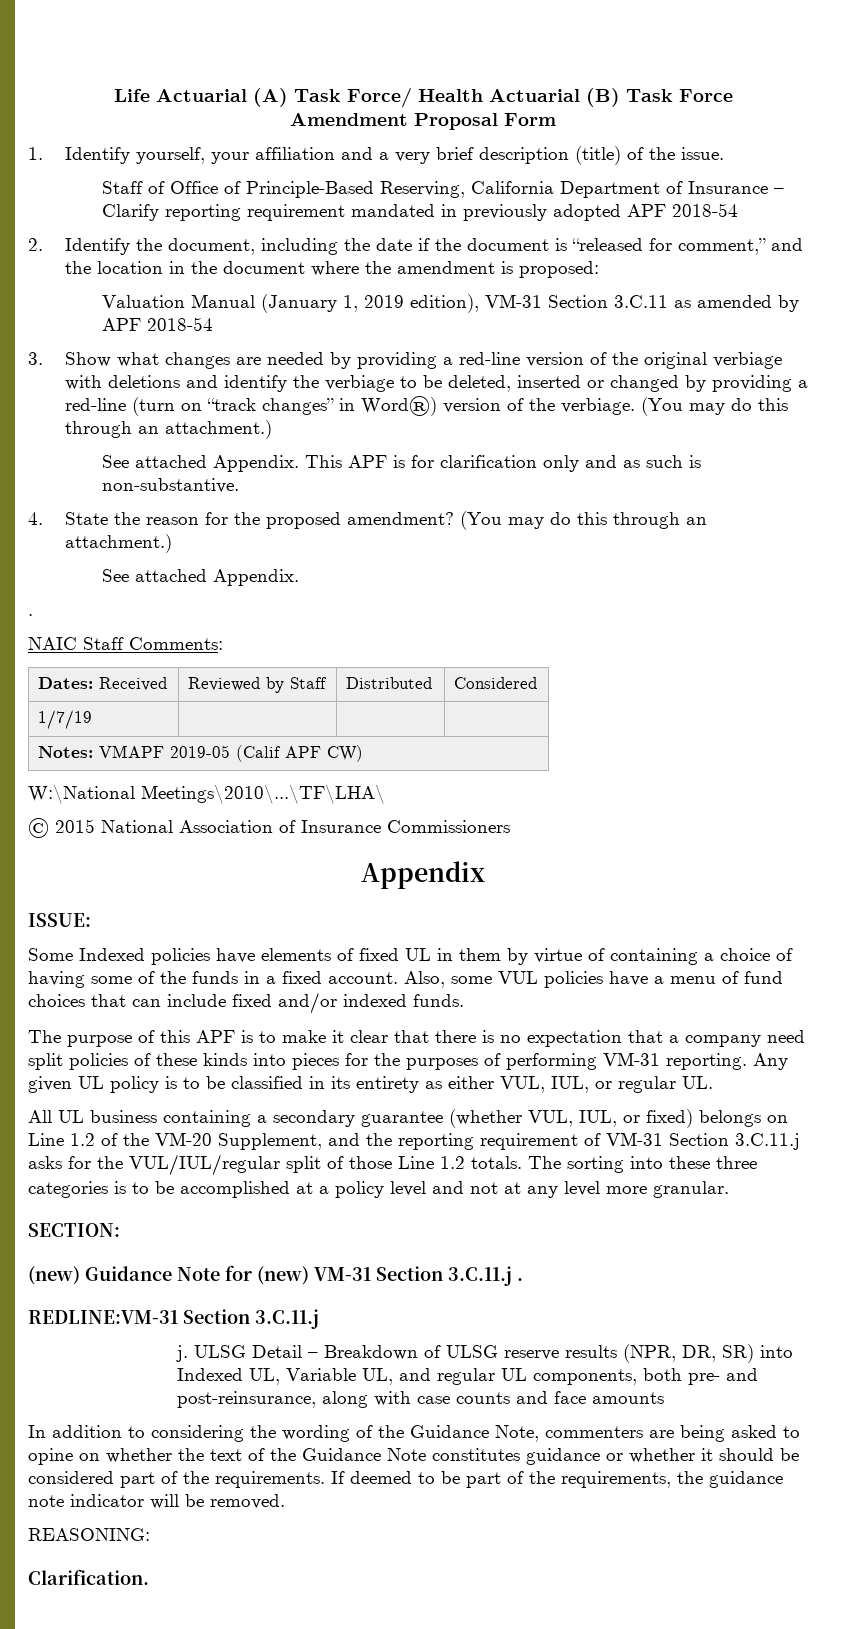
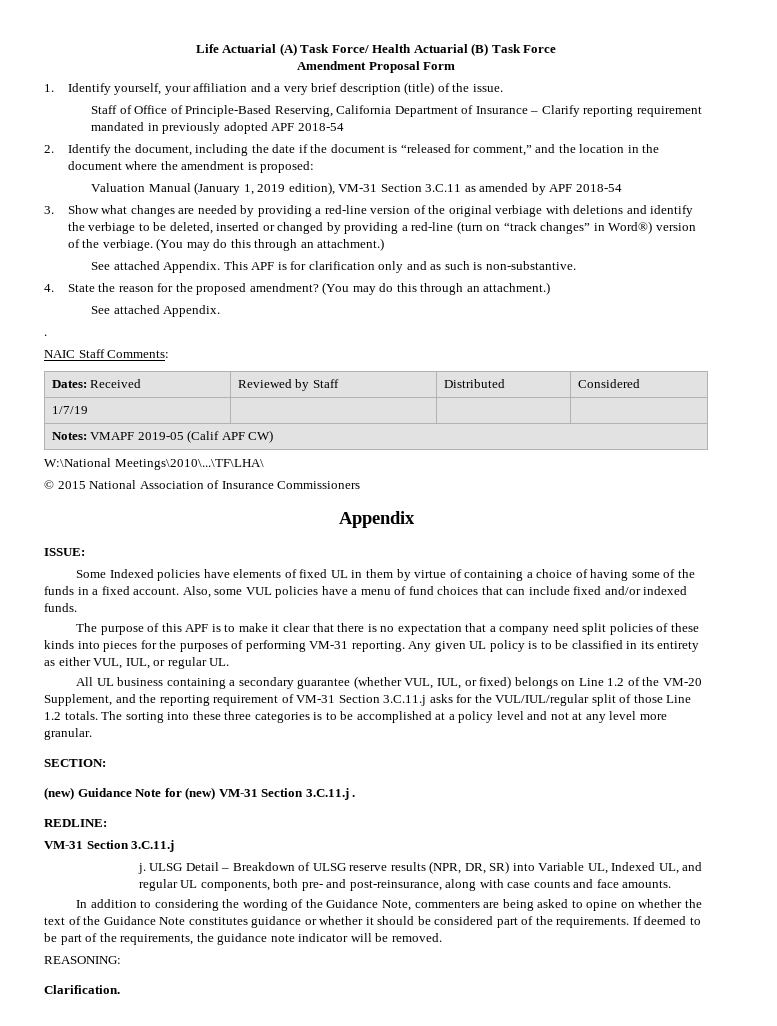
- REDLINE:VM-31 Section 3.C.11.j
+ REDLINE:
+ VM-31 Section 3.C.11.j
- ULSG Detail – Breakdown of ULSG reserve results (NPR, DR, SR) into Indexed UL, Variable UL, and regular UL components, both pre- and post-reinsurance, along with case counts and face amounts
+ ULSG Detail – Breakdown of ULSG reserve results (NPR, DR, SR) into Variable UL, Indexed UL, and regular UL components, both pre- and post-reinsurance, along with case counts and face amounts.

